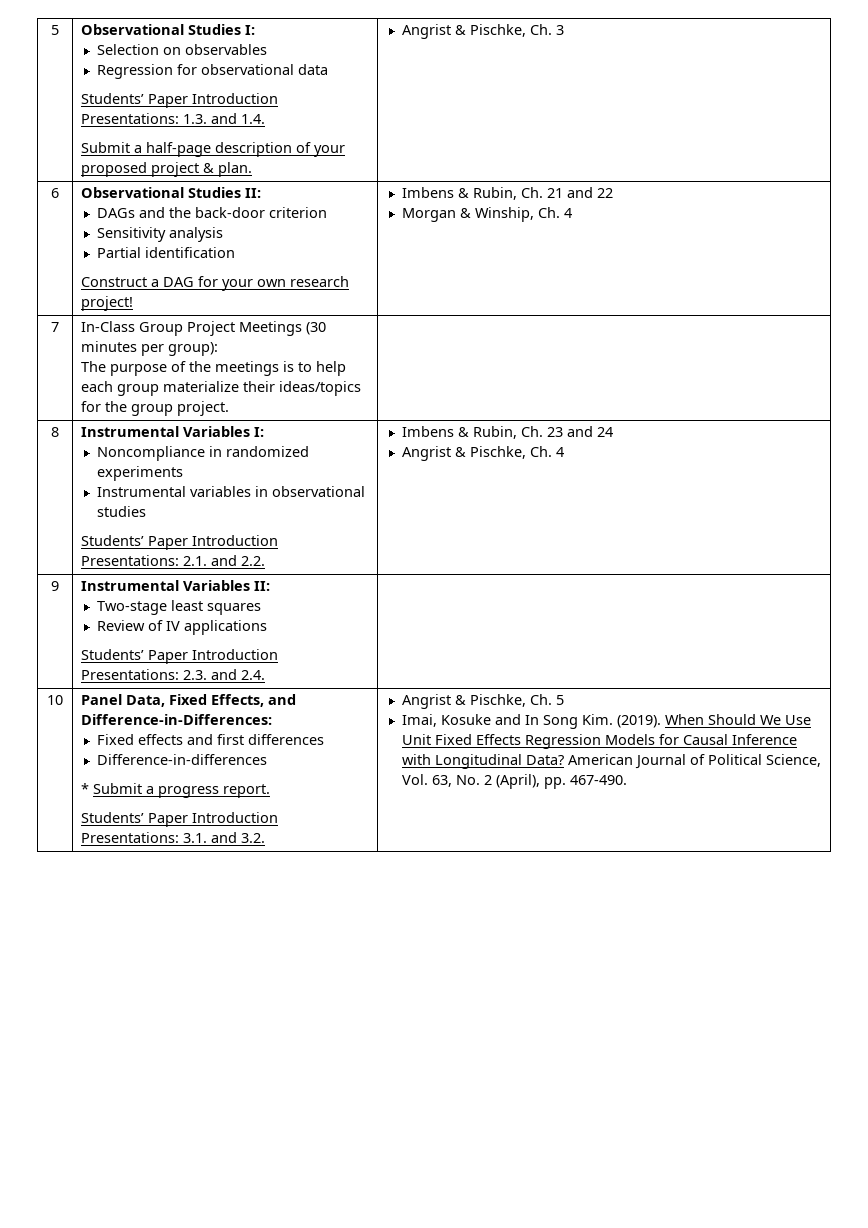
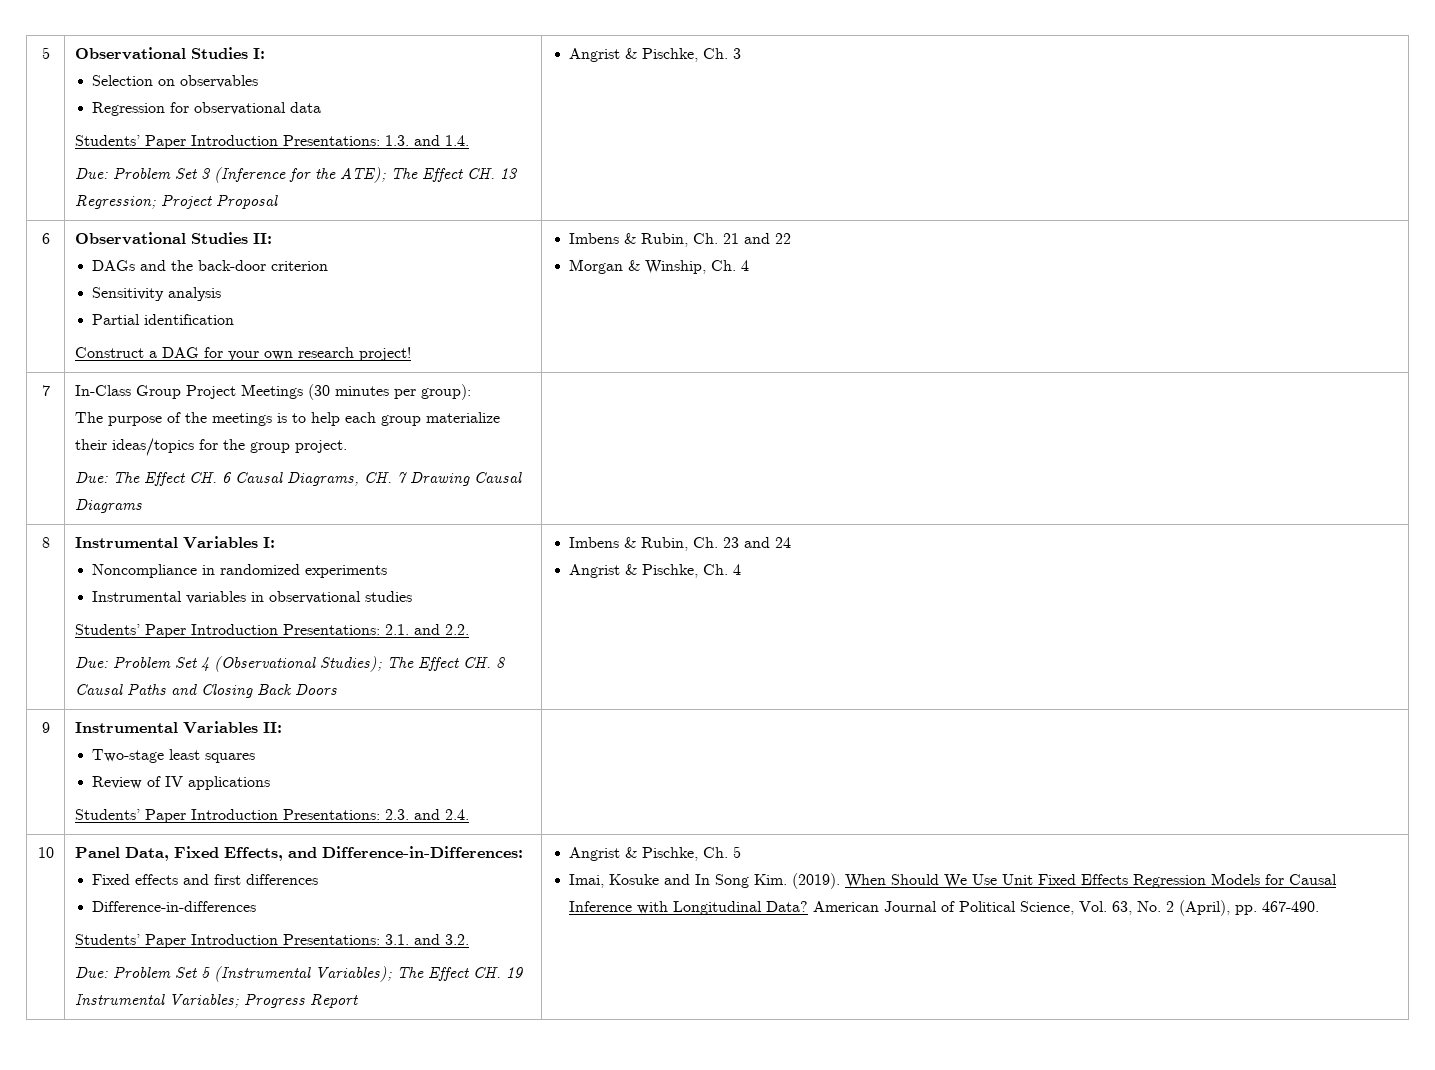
  5 | Observational Studies I:
  Selection on observables
  Regression for observational data
  Students’ Paper Introduction Presentations: 1.3. and 1.4.
- Submit a half-page description of your proposed project & plan. | Angrist & Pischke, Ch. 3
+ Due: Problem Set 3 (Inference for the ATE); The Effect CH. 13 Regression; Project Proposal | Angrist & Pischke, Ch. 3
  7 | In-Class Group Project Meetings (30 minutes per group):
- The purpose of the meetings is to help each group materialize their ideas/topics for the group project. |
+ The purpose of the meetings is to help each group materialize their ideas/topics for the group project.
+ Due: The Effect CH. 6 Causal Diagrams, CH. 7 Drawing Causal Diagrams |
+ Due: Problem Set 4 (Observational Studies); The Effect CH. 8 Causal Paths and Closing Back Doors
- * Submit a progress report.
+ Due: Problem Set 5 (Instrumental Variables); The Effect CH. 19 Instrumental Variables; Progress Report

